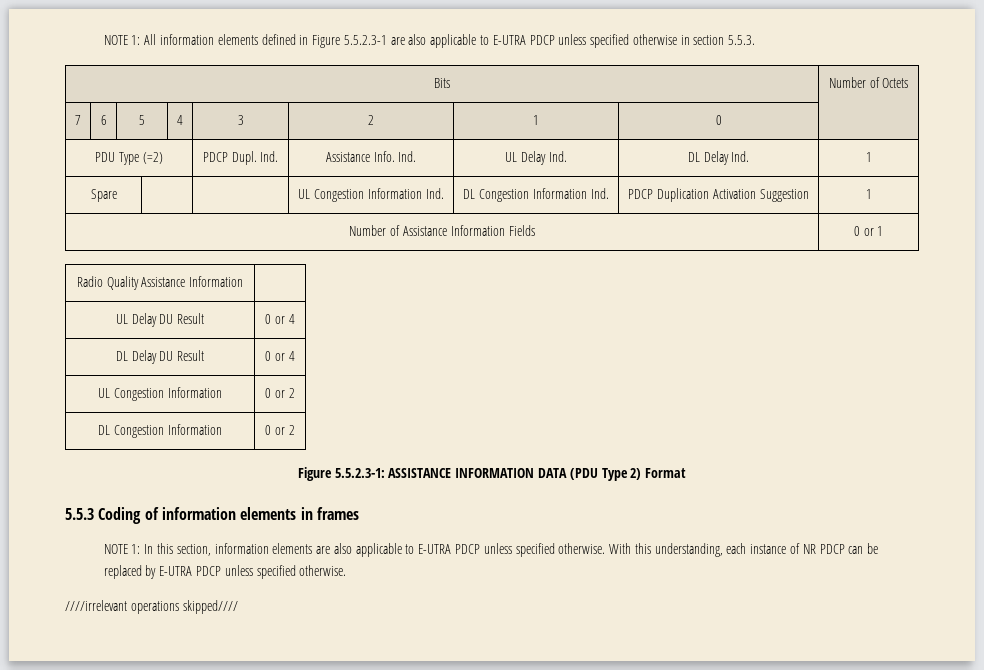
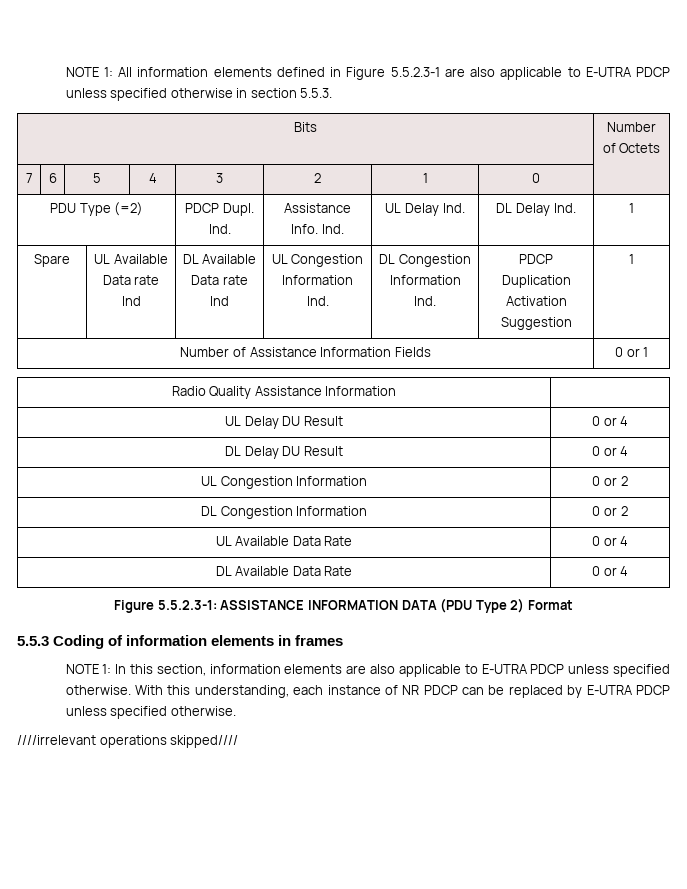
- Spare | | | UL Congestion Information Ind. | DL Congestion Information Ind. | PDCP Duplication Activation Suggestion | 1
+ Spare | UL Available Data rate Ind | DL Available Data rate Ind | UL Congestion Information Ind. | DL Congestion Information Ind. | PDCP Duplication Activation Suggestion | 1
+ UL Available Data Rate | 0 or 4
+ DL Available Data Rate | 0 or 4

